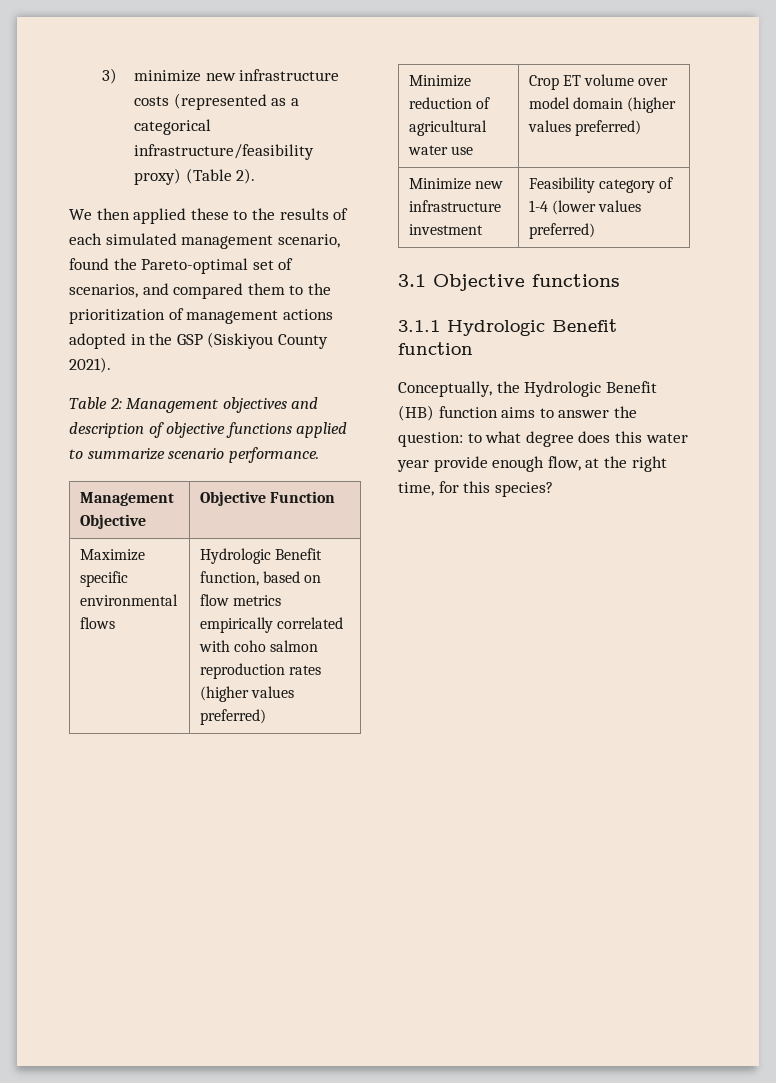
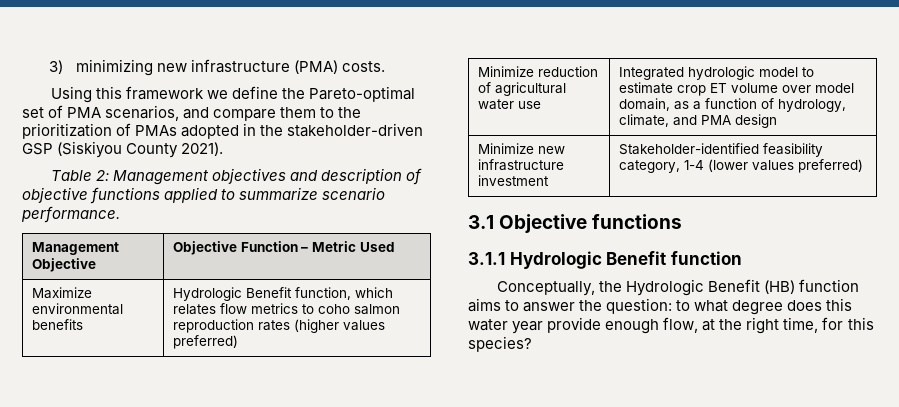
- 3) minimize new infrastructure costs (represented as a categorical infrastructure/feasibility proxy) (Table 2).
- We then applied these to the results of each simulated management scenario, found the Pareto-optimal set of scenarios, and compared them to the prioritization of management actions adopted in the GSP (Siskiyou County 2021).
+ 3) minimizing new infrastructure (PMA) costs.
+ Using this framework we define the Pareto-optimal set of PMA scenarios, and compare them to the prioritization of PMAs adopted in the stakeholder-driven GSP (Siskiyou County 2021).
- Management Objective | Objective Function
- Maximize specific environmental flows | Hydrologic Benefit function, based on flow metrics empirically correlated with coho salmon reproduction rates (higher values preferred)
+ Management Objective | Objective Function – Metric Used
+ Maximize environmental benefits | Hydrologic Benefit function, which relates flow metrics to coho salmon reproduction rates (higher values preferred)
- Minimize reduction of agricultural water use | Crop ET volume over model domain (higher values preferred)
+ Minimize reduction of agricultural water use | Integrated hydrologic model to estimate crop ET volume over model domain, as a function of hydrology, climate, and PMA design
- Minimize new infrastructure investment | Feasibility category of 1-4 (lower values preferred)
+ Minimize new infrastructure investment | Stakeholder-identified feasibility category, 1-4 (lower values preferred)

